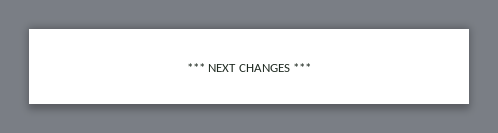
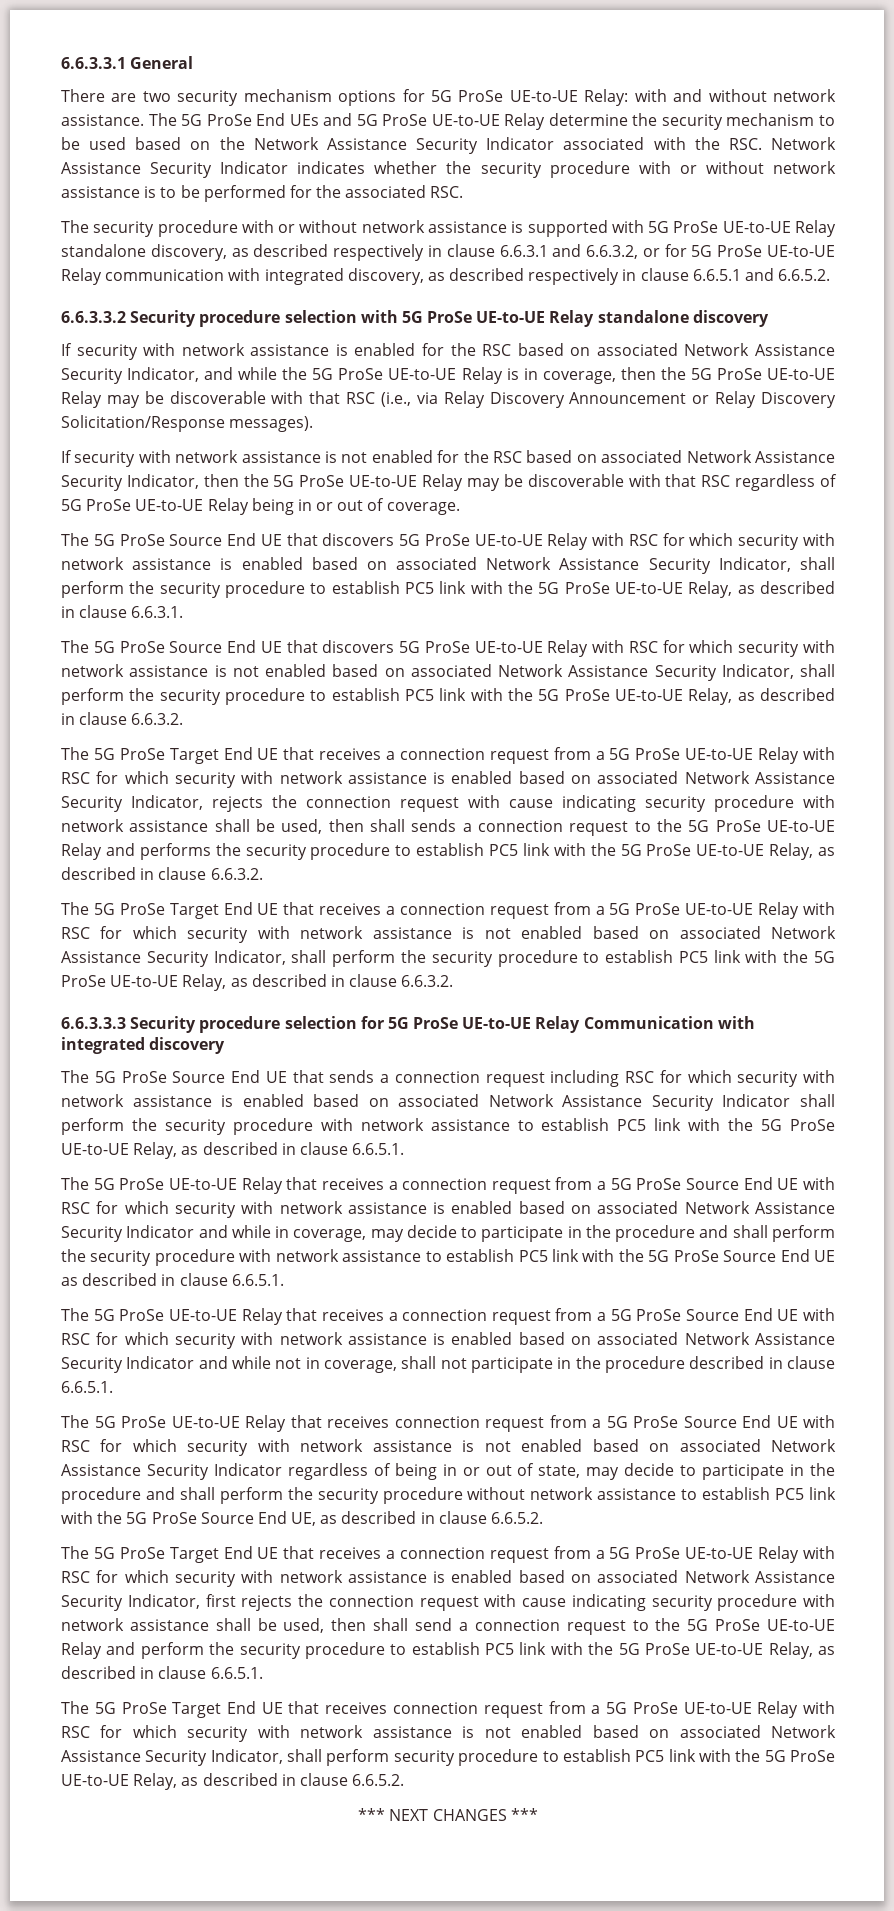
+ 6.6.3.3.1 General
+ There are two security mechanism options for 5G ProSe UE-to-UE Relay: with and without network assistance. The 5G ProSe End UEs and 5G ProSe UE-to-UE Relay determine the security mechanism to be used based on the Network Assistance Security Indicator associated with the RSC. Network Assistance Security Indicator indicates whether the security procedure with or without network assistance is to be performed for the associated RSC.
+ The security procedure with or without network assistance is supported with 5G ProSe UE-to-UE Relay standalone discovery, as described respectively in clause 6.6.3.1 and 6.6.3.2, or for 5G ProSe UE-to-UE Relay communication with integrated discovery, as described respectively in clause 6.6.5.1 and 6.6.5.2.
+ 6.6.3.3.2 Security procedure selection with 5G ProSe UE-to-UE Relay standalone discovery
+ If security with network assistance is enabled for the RSC based on associated Network Assistance Security Indicator, and while the 5G ProSe UE-to-UE Relay is in coverage, then the 5G ProSe UE-to-UE Relay may be discoverable with that RSC (i.e., via Relay Discovery Announcement or Relay Discovery Solicitation/Response messages).
+ If security with network assistance is not enabled for the RSC based on associated Network Assistance Security Indicator, then the 5G ProSe UE-to-UE Relay may be discoverable with that RSC regardless of 5G ProSe UE-to-UE Relay being in or out of coverage.
+ The 5G ProSe Source End UE that discovers 5G ProSe UE-to-UE Relay with RSC for which security with network assistance is enabled based on associated Network Assistance Security Indicator, shall perform the security procedure to establish PC5 link with the 5G ProSe UE-to-UE Relay, as described in clause 6.6.3.1.
+ The 5G ProSe Source End UE that discovers 5G ProSe UE-to-UE Relay with RSC for which security with network assistance is not enabled based on associated Network Assistance Security Indicator, shall perform the security procedure to establish PC5 link with the 5G ProSe UE-to-UE Relay, as described in clause 6.6.3.2.
+ The 5G ProSe Target End UE that receives a connection request from a 5G ProSe UE-to-UE Relay with RSC for which security with network assistance is enabled based on associated Network Assistance Security Indicator, rejects the connection request with cause indicating security procedure with network assistance shall be used, then shall sends a connection request to the 5G ProSe UE-to-UE Relay and performs the security procedure to establish PC5 link with the 5G ProSe UE-to-UE Relay, as described in clause 6.6.3.2.
+ The 5G ProSe Target End UE that receives a connection request from a 5G ProSe UE-to-UE Relay with RSC for which security with network assistance is not enabled based on associated Network Assistance Security Indicator, shall perform the security procedure to establish PC5 link with the 5G ProSe UE-to-UE Relay, as described in clause 6.6.3.2.
+ 6.6.3.3.3 Security procedure selection for 5G ProSe UE-to-UE Relay Communication with integrated discovery
+ The 5G ProSe Source End UE that sends a connection request including RSC for which security with network assistance is enabled based on associated Network Assistance Security Indicator shall perform the security procedure with network assistance to establish PC5 link with the 5G ProSe UE-to-UE Relay, as described in clause 6.6.5.1.
+ The 5G ProSe UE-to-UE Relay that receives a connection request from a 5G ProSe Source End UE with RSC for which security with network assistance is enabled based on associated Network Assistance Security Indicator and while in coverage, may decide to participate in the procedure and shall perform the security procedure with network assistance to establish PC5 link with the 5G ProSe Source End UE as described in clause 6.6.5.1.
+ The 5G ProSe UE-to-UE Relay that receives a connection request from a 5G ProSe Source End UE with RSC for which security with network assistance is enabled based on associated Network Assistance Security Indicator and while not in coverage, shall not participate in the procedure described in clause 6.6.5.1.
+ The 5G ProSe UE-to-UE Relay that receives connection request from a 5G ProSe Source End UE with RSC for which security with network assistance is not enabled based on associated Network Assistance Security Indicator regardless of being in or out of state, may decide to participate in the procedure and shall perform the security procedure without network assistance to establish PC5 link with the 5G ProSe Source End UE, as described in clause 6.6.5.2.
+ The 5G ProSe Target End UE that receives a connection request from a 5G ProSe UE-to-UE Relay with RSC for which security with network assistance is enabled based on associated Network Assistance Security Indicator, first rejects the connection request with cause indicating security procedure with network assistance shall be used, then shall send a connection request to the 5G ProSe UE-to-UE Relay and perform the security procedure to establish PC5 link with the 5G ProSe UE-to-UE Relay, as described in clause 6.6.5.1.
+ The 5G ProSe Target End UE that receives connection request from a 5G ProSe UE-to-UE Relay with RSC for which security with network assistance is not enabled based on associated Network Assistance Security Indicator, shall perform security procedure to establish PC5 link with the 5G ProSe UE-to-UE Relay, as described in clause 6.6.5.2.

